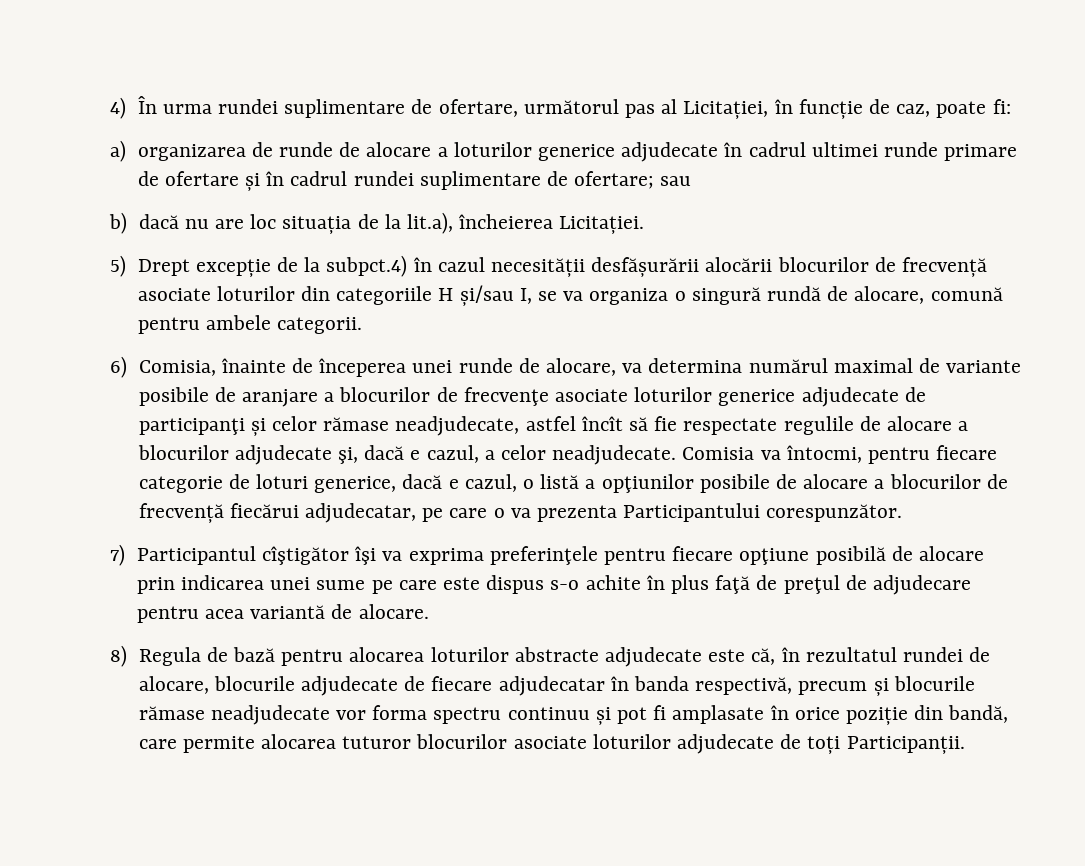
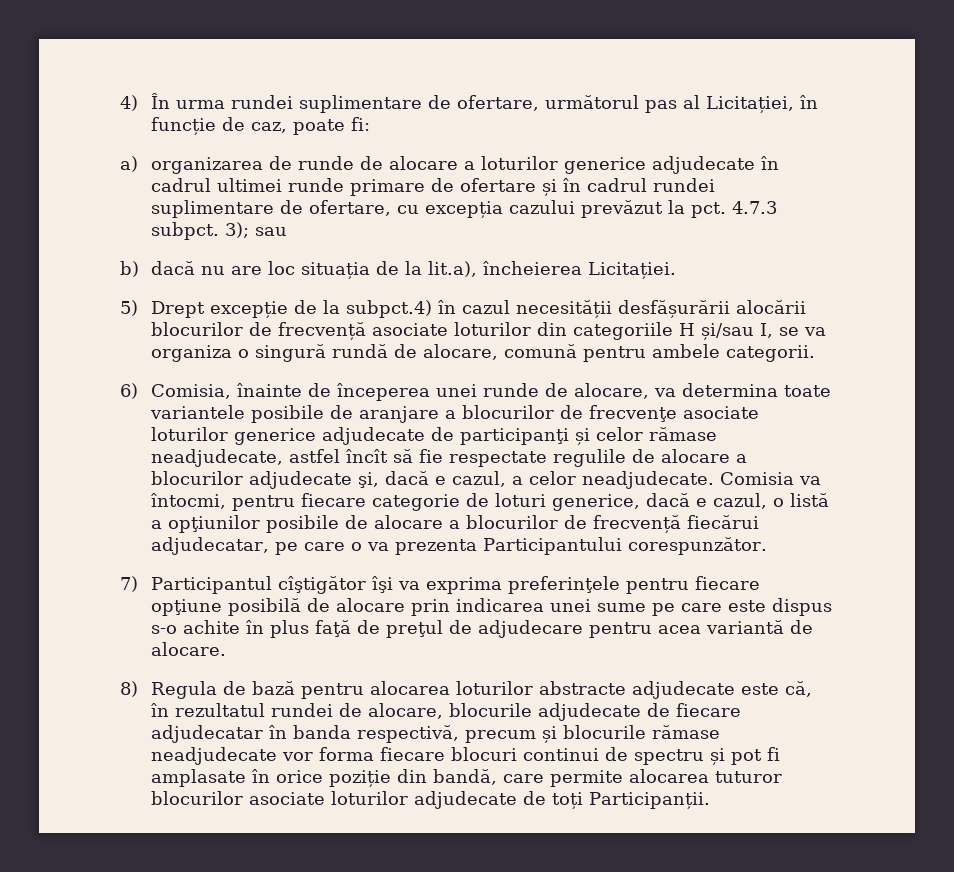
- a) organizarea de runde de alocare a loturilor generice adjudecate în cadrul ultimei runde primare de ofertare și în cadrul rundei suplimentare de ofertare; sau
+ a) organizarea de runde de alocare a loturilor generice adjudecate în cadrul ultimei runde primare de ofertare și în cadrul rundei suplimentare de ofertare, cu excepția cazului prevăzut la pct. 4.7.3 subpct. 3); sau
- 6) Comisia, înainte de începerea unei runde de alocare, va determina numărul maximal de variante posibile de aranjare a blocurilor de frecvenţe asociate loturilor generice adjudecate de participanţi și celor rămase neadjudecate, astfel încît să fie respectate regulile de alocare a blocurilor adjudecate şi, dacă e cazul, a celor neadjudecate.
+ 6) Comisia, înainte de începerea unei runde de alocare, va determina toate variantele posibile de aranjare a blocurilor de frecvenţe asociate loturilor generice adjudecate de participanţi și celor rămase neadjudecate, astfel încît să fie respectate regulile de alocare a blocurilor adjudecate şi, dacă e cazul, a celor neadjudecate.
- 8) Regula de bază pentru alocarea loturilor abstracte adjudecate este că, în rezultatul rundei de alocare, blocurile adjudecate de fiecare adjudecatar în banda respectivă, precum și blocurile rămase neadjudecate vor forma spectru continuu și pot fi amplasate în orice poziție din bandă, care permite alocarea tuturor blocurilor asociate loturilor adjudecate de toți Participanții.
+ 8) Regula de bază pentru alocarea loturilor abstracte adjudecate este că, în rezultatul rundei de alocare, blocurile adjudecate de fiecare adjudecatar în banda respectivă, precum și blocurile rămase neadjudecate vor forma fiecare blocuri continui de spectru și pot fi amplasate în orice poziție din bandă, care permite alocarea tuturor blocurilor asociate loturilor adjudecate de toți Participanții.

